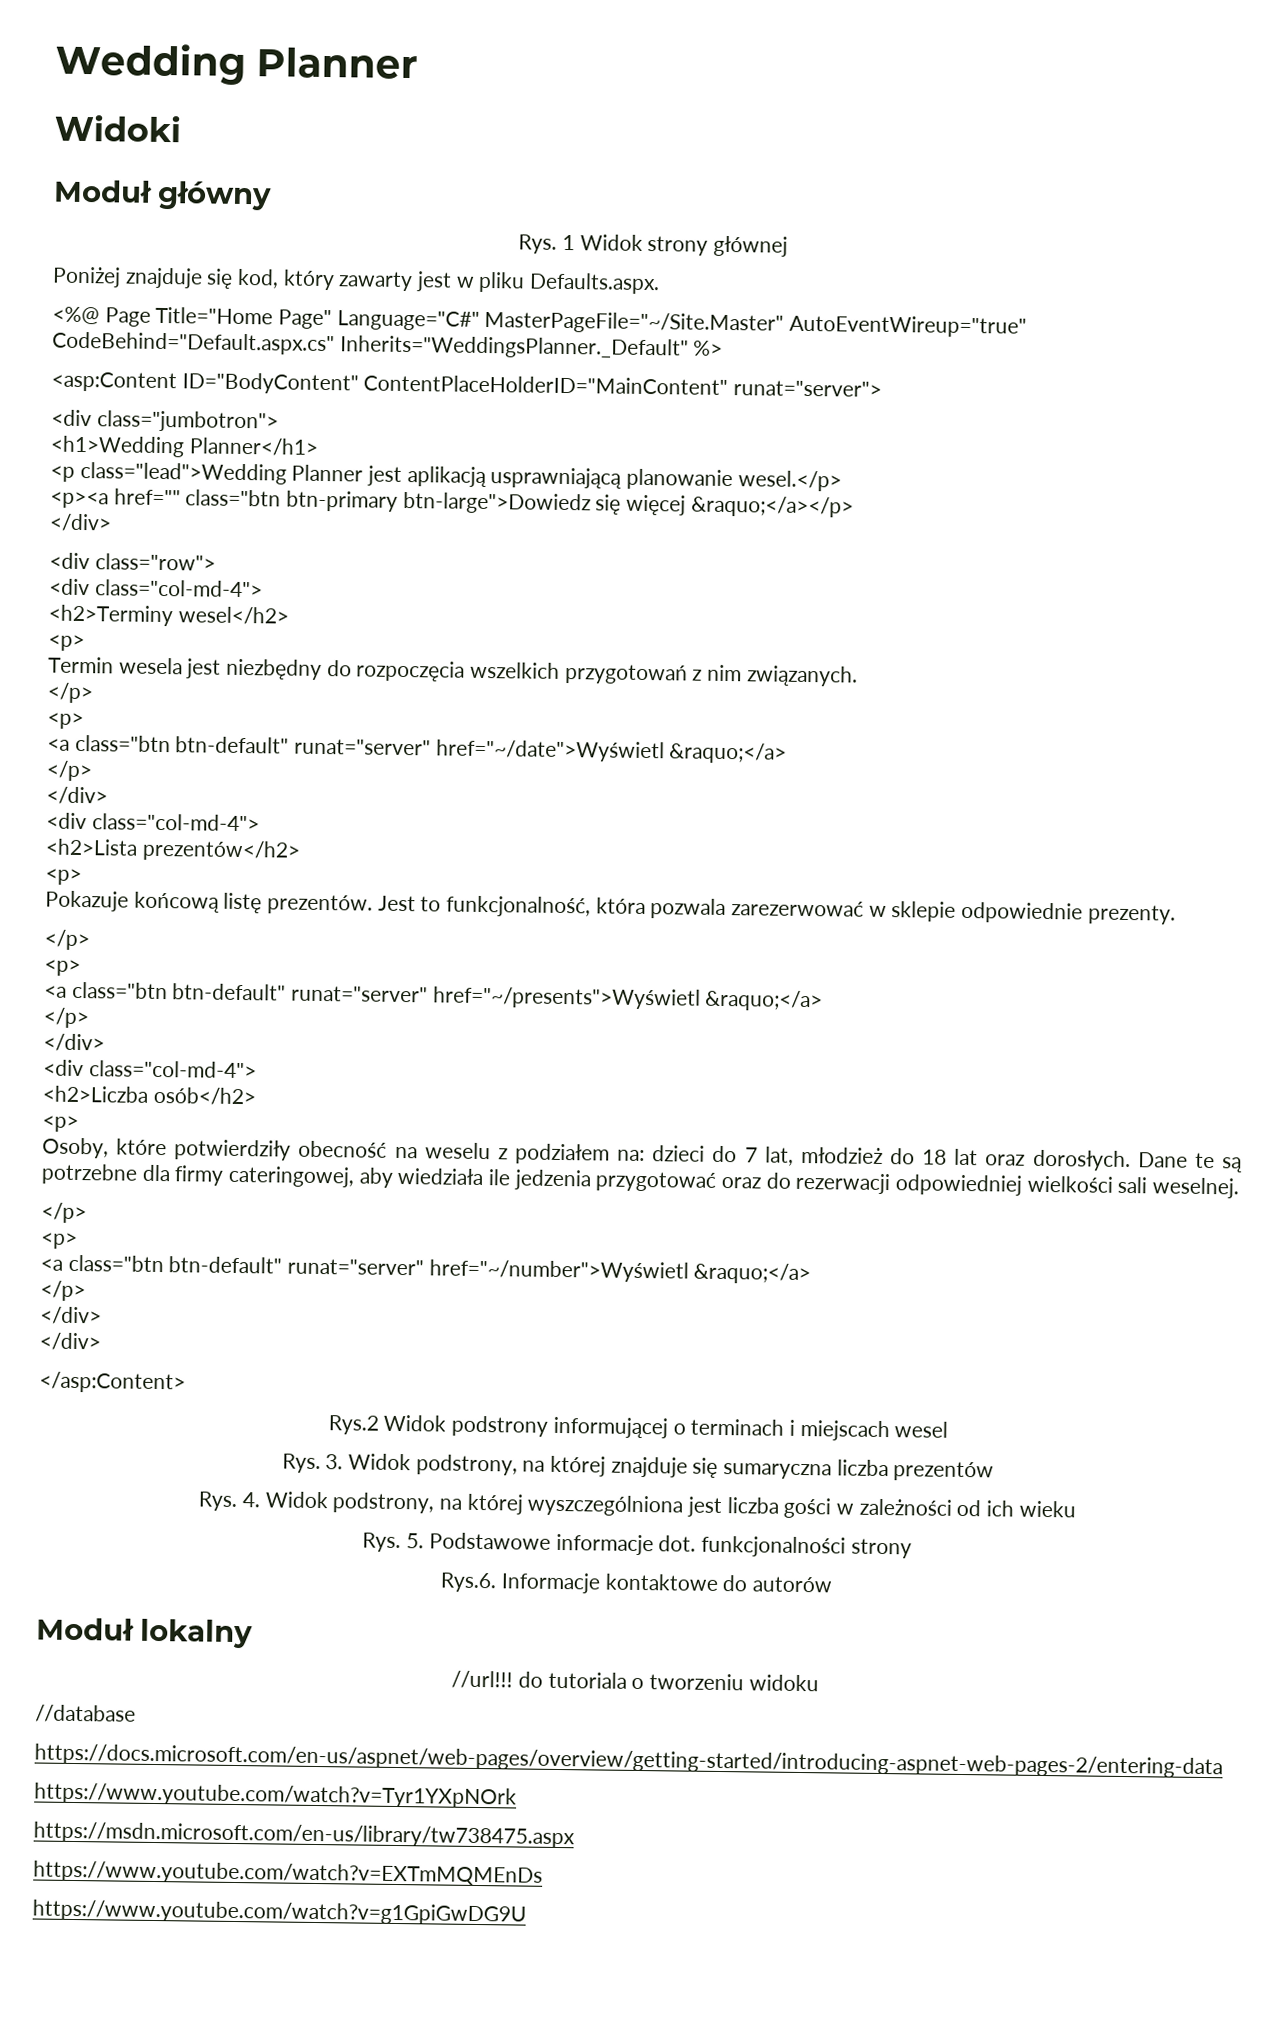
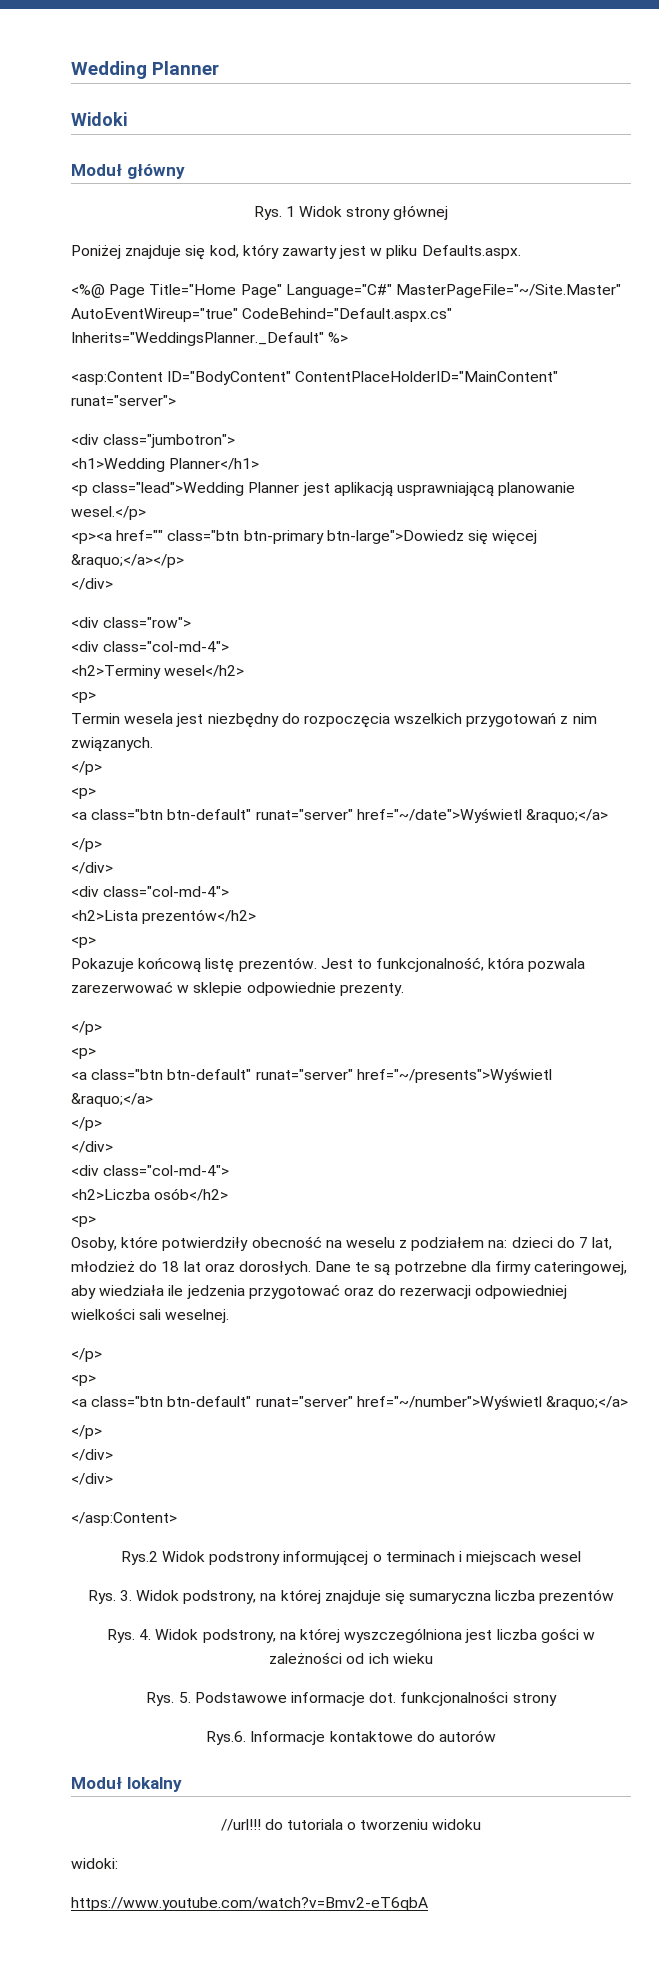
- //database
- https://docs.microsoft.com/en-us/aspnet/web-pages/overview/getting-started/introducing-aspnet-web-pages-2/entering-data
- https://www.youtube.com/watch?v=Tyr1YXpNOrk
- https://msdn.microsoft.com/en-us/library/tw738475.aspx
- https://www.youtube.com/watch?v=EXTmMQMEnDs
- https://www.youtube.com/watch?v=g1GpiGwDG9U
+ widoki:
+ https://www.youtube.com/watch?v=Bmv2-eT6qbA

